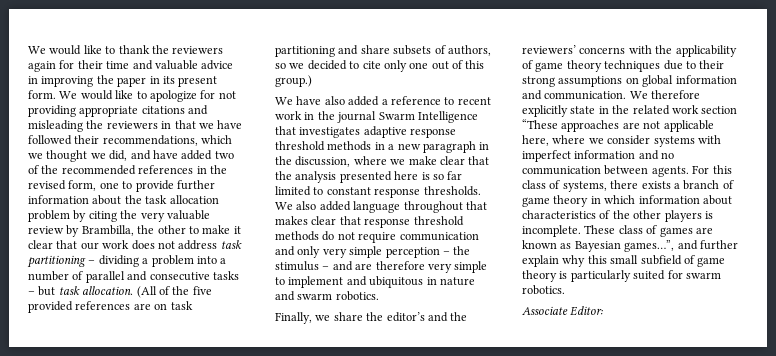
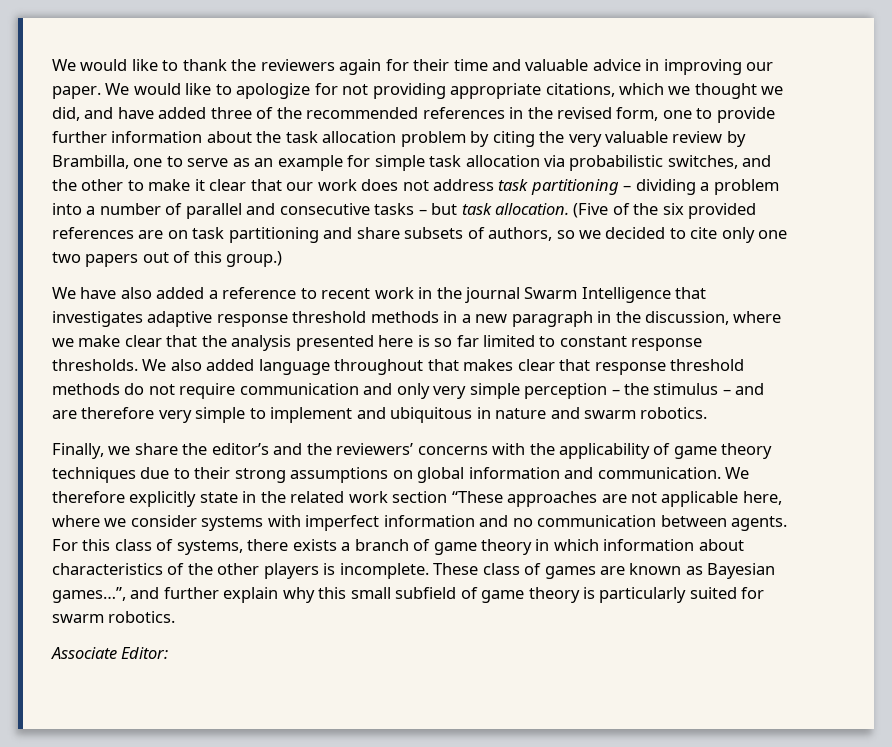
- We would like to thank the reviewers again for their time and valuable advice in improving the paper in its present form.
+ We would like to thank the reviewers again for their time and valuable advice in improving our paper.
- We would like to apologize for not providing appropriate citations and misleading the reviewers in that we have followed their recommendations, which we thought we did, and have added two of the recommended references in the revised form, one to provide further information about the task allocation problem by citing the very valuable review by Brambilla, the other to make it clear that our work does not address task partitioning – dividing a problem into a number of parallel and consecutive tasks – but task allocation.
+ We would like to apologize for not providing appropriate citations, which we thought we did, and have added three of the recommended references in the revised form, one to provide further information about the task allocation problem by citing the very valuable review by Brambilla, one to serve as an example for simple task allocation via probabilistic switches, and the other to make it clear that our work does not address task partitioning – dividing a problem into a number of parallel and consecutive tasks – but task allocation.
- (All of the five provided references are on task partitioning and share subsets of authors, so we decided to cite only one out of this group.)
+ (Five of the six provided references are on task partitioning and share subsets of authors, so we decided to cite only one two papers out of this group.)

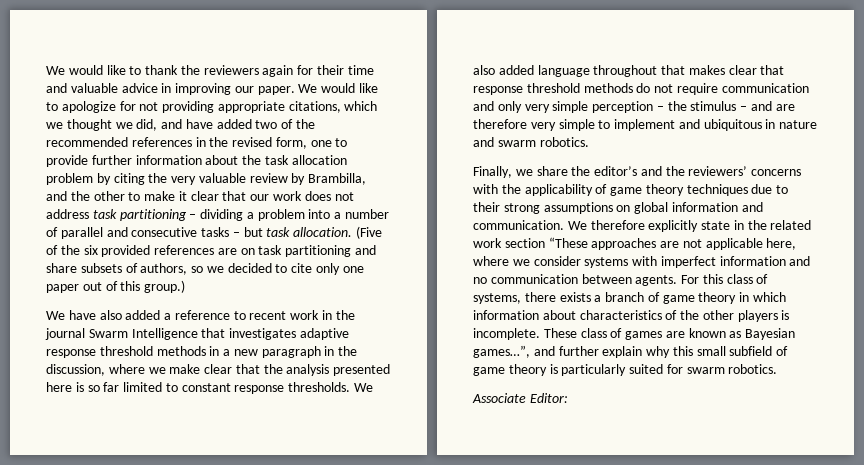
- We would like to apologize for not providing appropriate citations, which we thought we did, and have added three of the recommended references in the revised form, one to provide further information about the task allocation problem by citing the very valuable review by Brambilla, one to serve as an example for simple task allocation via probabilistic switches, and the other to make it clear that our work does not address task partitioning – dividing a problem into a number of parallel and consecutive tasks – but task allocation.
+ We would like to apologize for not providing appropriate citations, which we thought we did, and have added two of the recommended references in the revised form, one to provide further information about the task allocation problem by citing the very valuable review by Brambilla, and the other to make it clear that our work does not address task partitioning – dividing a problem into a number of parallel and consecutive tasks – but task allocation.
- (Five of the six provided references are on task partitioning and share subsets of authors, so we decided to cite only one two papers out of this group.)
+ (Five of the six provided references are on task partitioning and share subsets of authors, so we decided to cite only one paper out of this group.)

